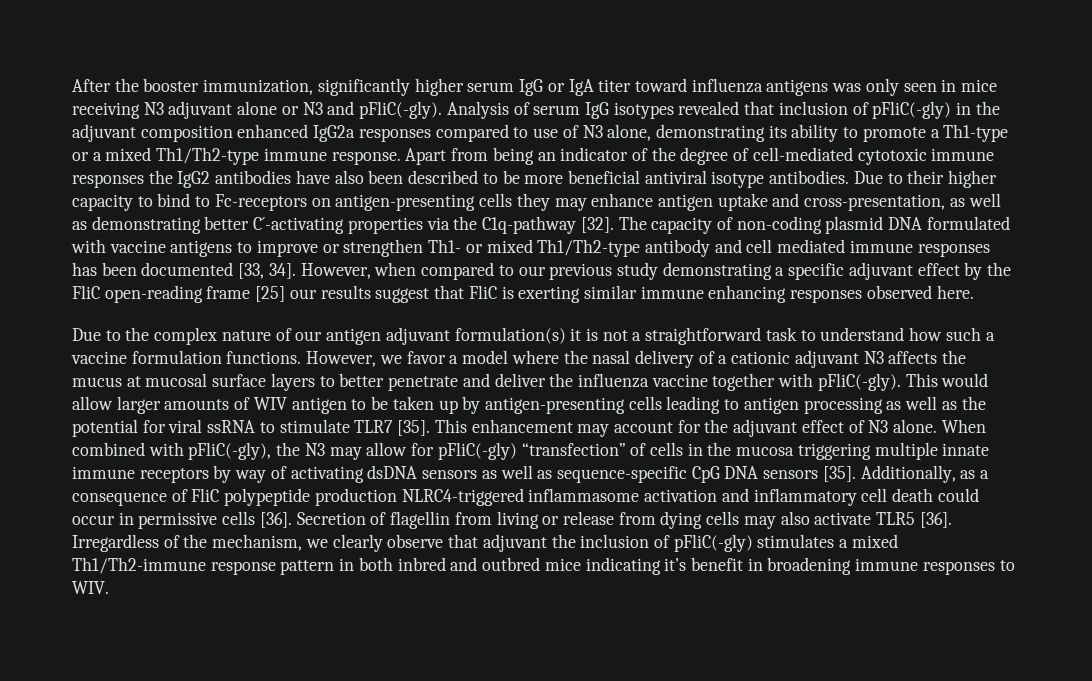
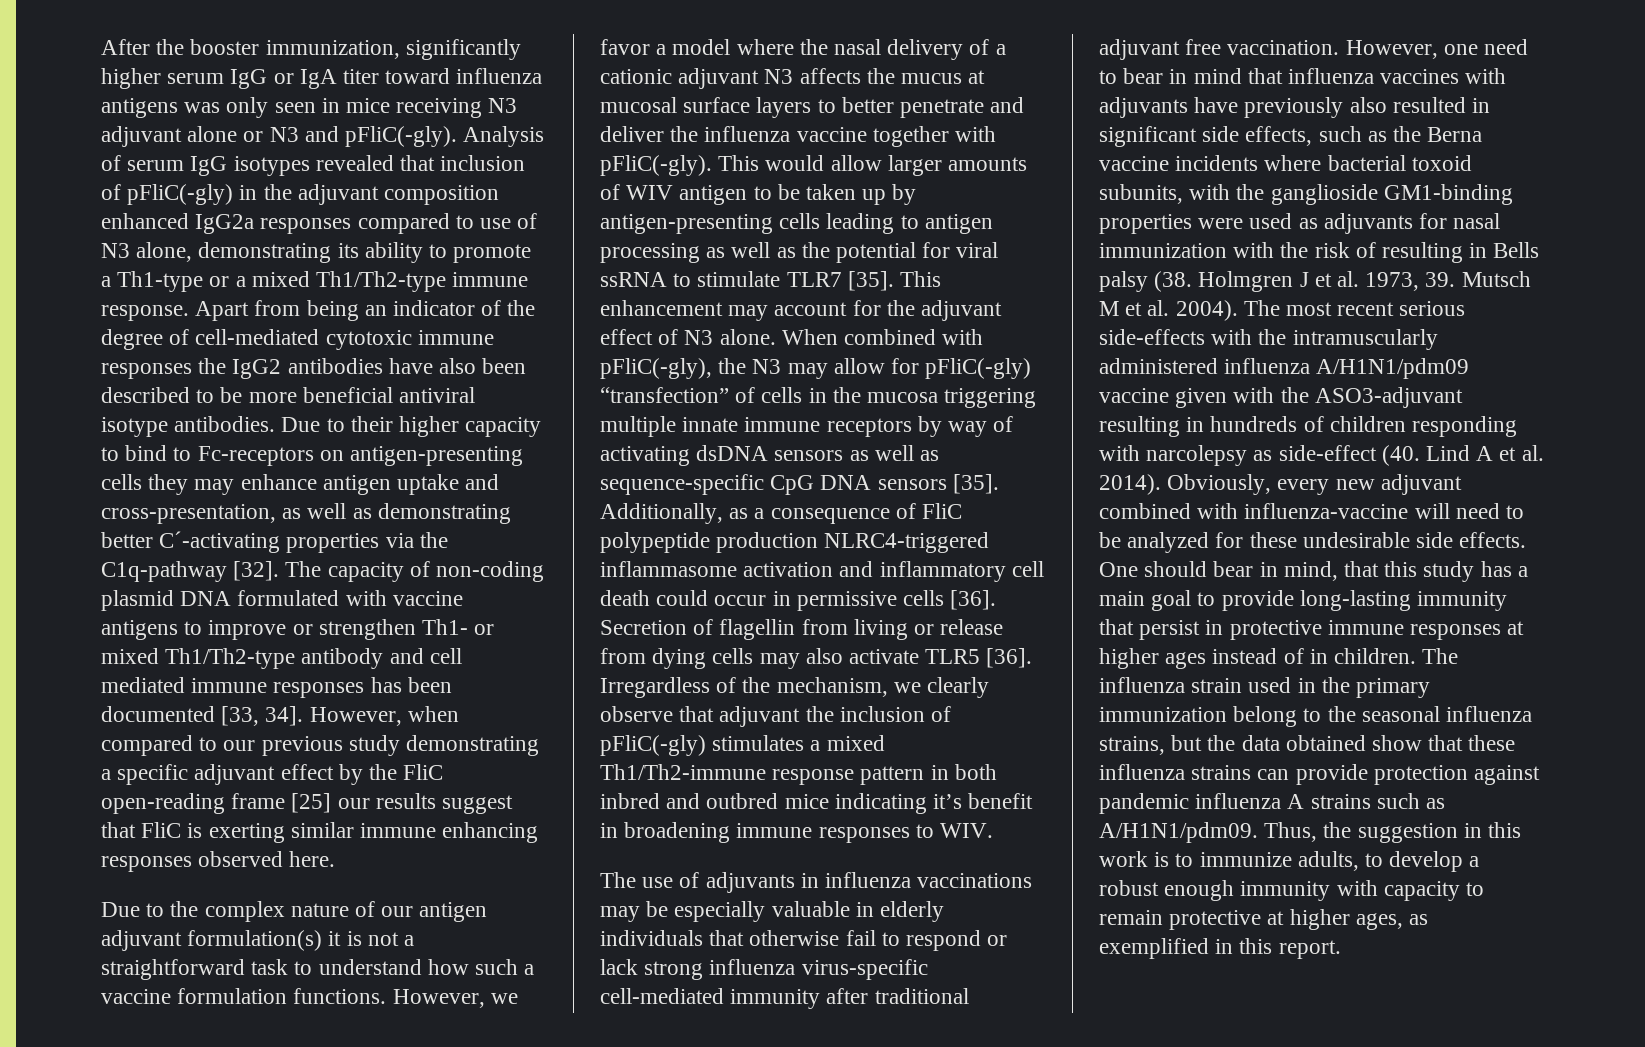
+ The use of adjuvants in influenza vaccinations may be especially valuable in elderly individuals that otherwise fail to respond or lack strong influenza virus-specific cell-mediated immunity after traditional adjuvant free vaccination. However, one need to bear in mind that influenza vaccines with adjuvants have previously also resulted in significant side effects, such as the Berna vaccine incidents where bacterial toxoid subunits, with the ganglioside GM1-binding properties were used as adjuvants for nasal immunization with the risk of resulting in Bells palsy (38. Holmgren J et al. 1973, 39. Mutsch M et al. 2004). The most recent serious side-effects with the intramuscularly administered influenza A/H1N1/pdm09 vaccine given with the ASO3-adjuvant resulting in hundreds of children responding with narcolepsy as side-effect (40. Lind A et al. 2014). Obviously, every new adjuvant combined with influenza-vaccine will need to be analyzed for these undesirable side effects. One should bear in mind, that this study has a main goal to provide long-lasting immunity that persist in protective immune responses at higher ages instead of in children. The influenza strain used in the primary immunization belong to the seasonal influenza strains, but the data obtained show that these influenza strains can provide protection against pandemic influenza A strains such as A/H1N1/pdm09. Thus, the suggestion in this work is to immunize adults, to develop a robust enough immunity with capacity to remain protective at higher ages, as exemplified in this report.

